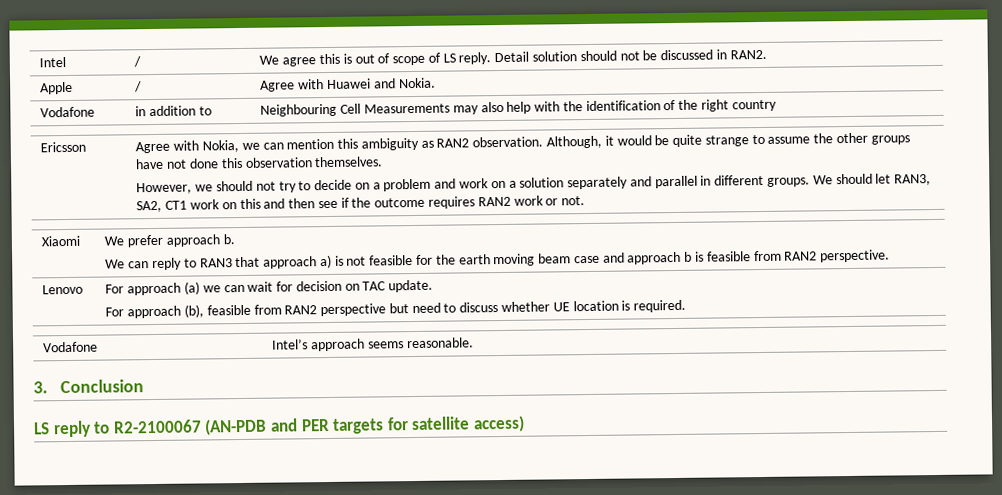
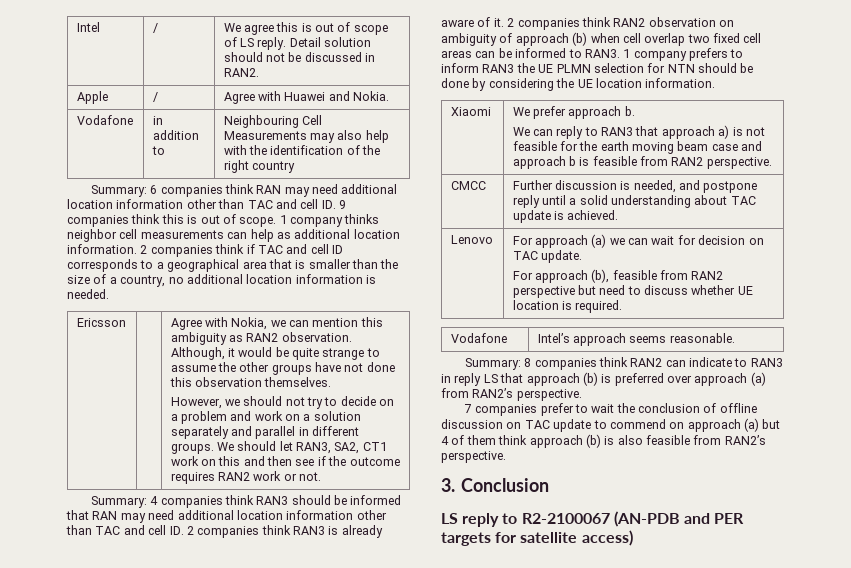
+ Summary: 6 companies think RAN may need additional location information other than TAC and cell ID. 9 companies think this is out of scope. 1 company thinks neighbor cell measurements can help as additional location information. 2 companies think if TAC and cell ID corresponds to a geographical area that is smaller than the size of a country, no additional location information is needed.
+ Summary: 4 companies think RAN3 should be informed that RAN may need additional location information other than TAC and cell ID. 2 companies think RAN3 is already aware of it. 2 companies think RAN2 observation on ambiguity of approach (b) when cell overlap two fixed cell areas can be informed to RAN3. 1 company prefers to inform RAN3 the UE PLMN selection for NTN should be done by considering the UE location information.
+ CMCC | Further discussion is needed, and postpone reply until a solid understanding about TAC update is achieved.
+ Summary: 8 companies think RAN2 can indicate to RAN3 in reply LS that approach (b) is preferred over approach (a) from RAN2’s perspective.
+ 7 companies prefer to wait the conclusion of offline discussion on TAC update to commend on approach (a) but 4 of them think approach (b) is also feasible from RAN2’s perspective.

